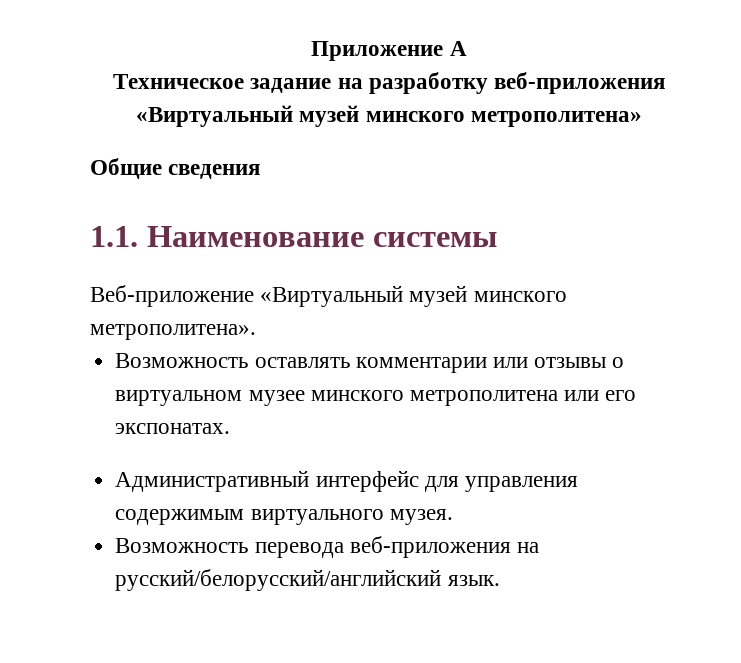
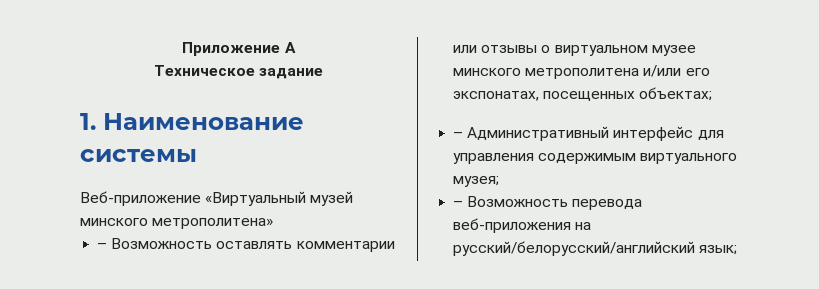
- Техническое задание на разработку веб-приложения «Виртуальный музей минского метрополитена»
- Общие сведения
- 1.1. Наименование системы
+ Техническое задание
+ 1. Наименование системы
- Веб-приложение «Виртуальный музей минского метрополитена».
- Возможность оставлять комментарии или отзывы о виртуальном музее минского метрополитена или его экспонатах.
- Административный интерфейс для управления содержимым виртуального музея.
- Возможность перевода веб-приложения на русский/белорусский/английский язык.
+ Веб-приложение «Виртуальный музей минского метрополитена»
+ – Возможность оставлять комментарии или отзывы о виртуальном музее минского метрополитена и/или его экспонатах, посещенных объектах;
+ – Административный интерфейс для управления содержимым виртуального музея;
+ – Возможность перевода веб-приложения на русский/белорусский/английский язык;

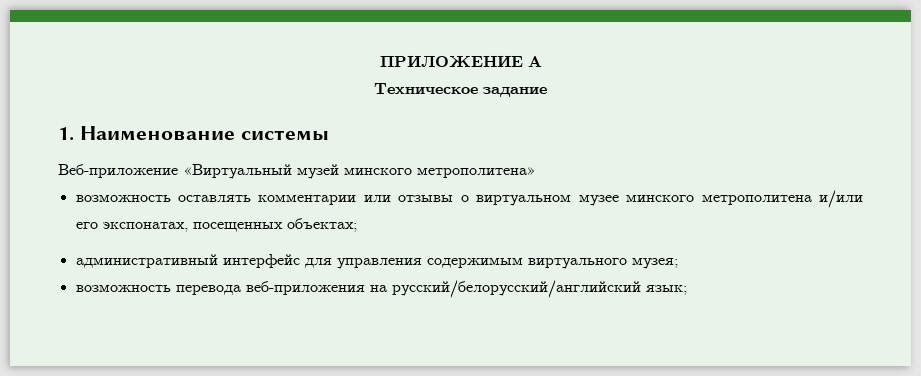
- Приложение А
+ ПРИЛОЖЕНИЕ А
- – Возможность оставлять комментарии или отзывы о виртуальном музее минского метрополитена и/или его экспонатах, посещенных объектах;
+ возможность оставлять комментарии или отзывы о виртуальном музее минского метрополитена и/или его экспонатах, посещенных объектах;
- – Административный интерфейс для управления содержимым виртуального музея;
+ административный интерфейс для управления содержимым виртуального музея;
- – Возможность перевода веб-приложения на русский/белорусский/английский язык;
+ возможность перевода веб-приложения на русский/белорусский/английский язык;

